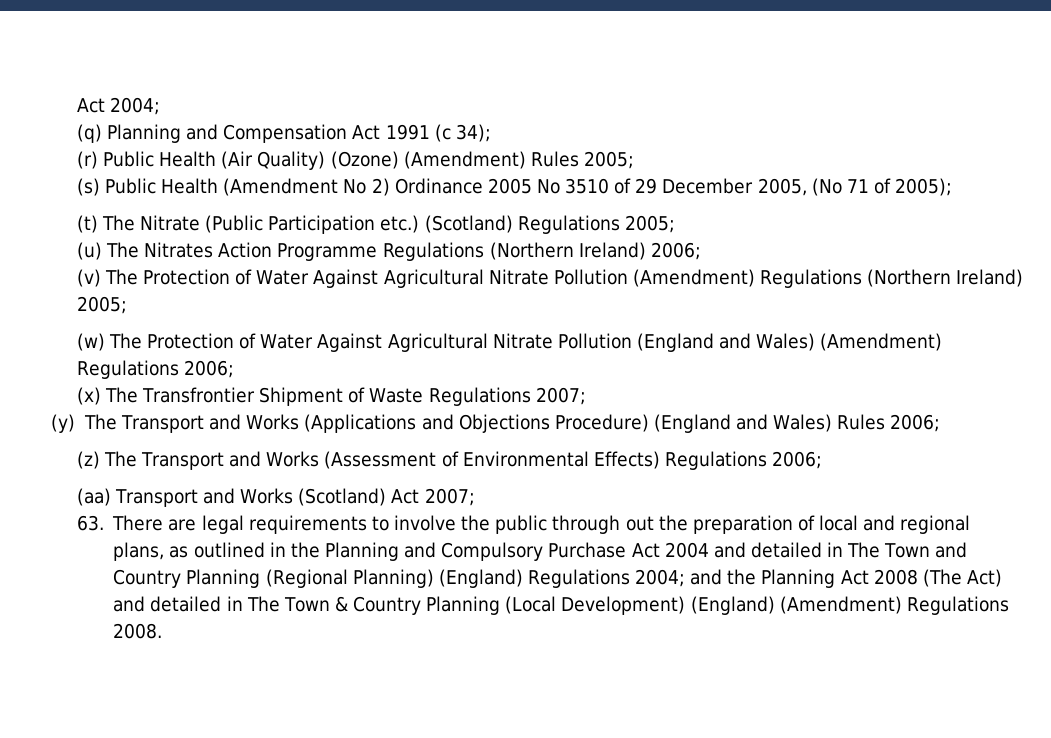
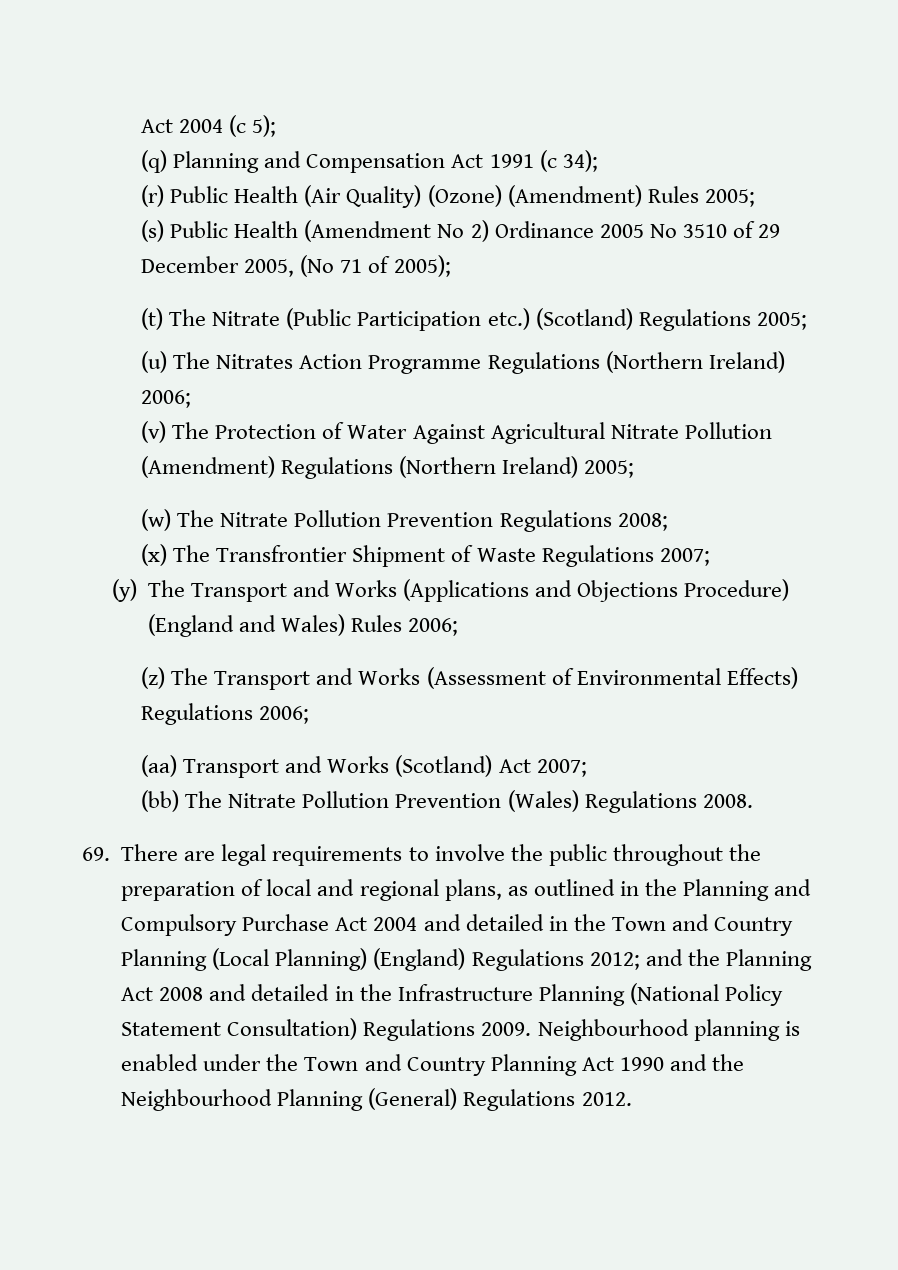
- Act 2004;
+ Act 2004 (c 5);
- (w) The Protection of Water Against Agricultural Nitrate Pollution (England and Wales) (Amendment) Regulations 2006;
+ (w) The Nitrate Pollution Prevention Regulations 2008;
- 63. There are legal requirements to involve the public through out the preparation of local and regional plans, as outlined in the Planning and Compulsory Purchase Act 2004 and detailed in The Town and Country Planning (Regional Planning) (England) Regulations 2004; and the Planning Act 2008 (The Act) and detailed in The Town & Country Planning (Local Development) (England) (Amendment) Regulations 2008.
+ (bb) The Nitrate Pollution Prevention (Wales) Regulations 2008.
+ 69. There are legal requirements to involve the public throughout the preparation of local and regional plans, as outlined in the Planning and Compulsory Purchase Act 2004 and detailed in the Town and Country Planning (Local Planning) (England) Regulations 2012; and the Planning Act 2008 and detailed in the Infrastructure Planning (National Policy Statement Consultation) Regulations 2009. Neighbourhood planning is enabled under the Town and Country Planning Act 1990 and the Neighbourhood Planning (General) Regulations 2012.

